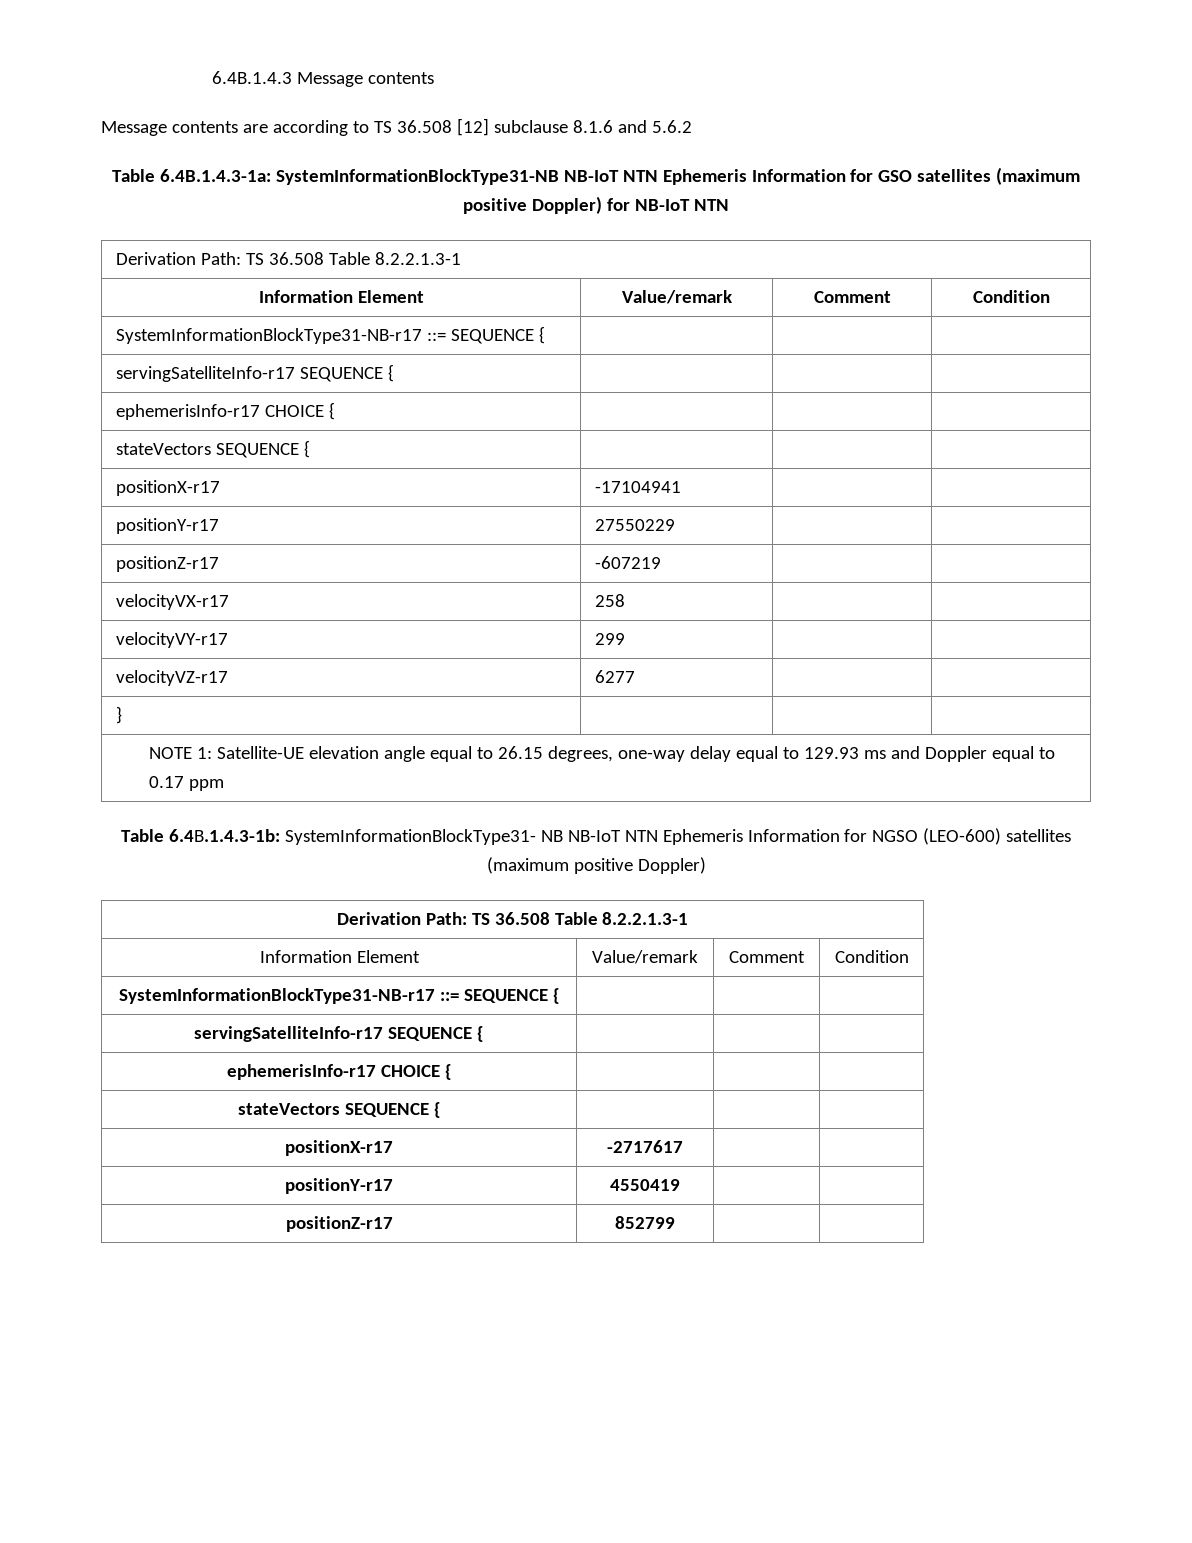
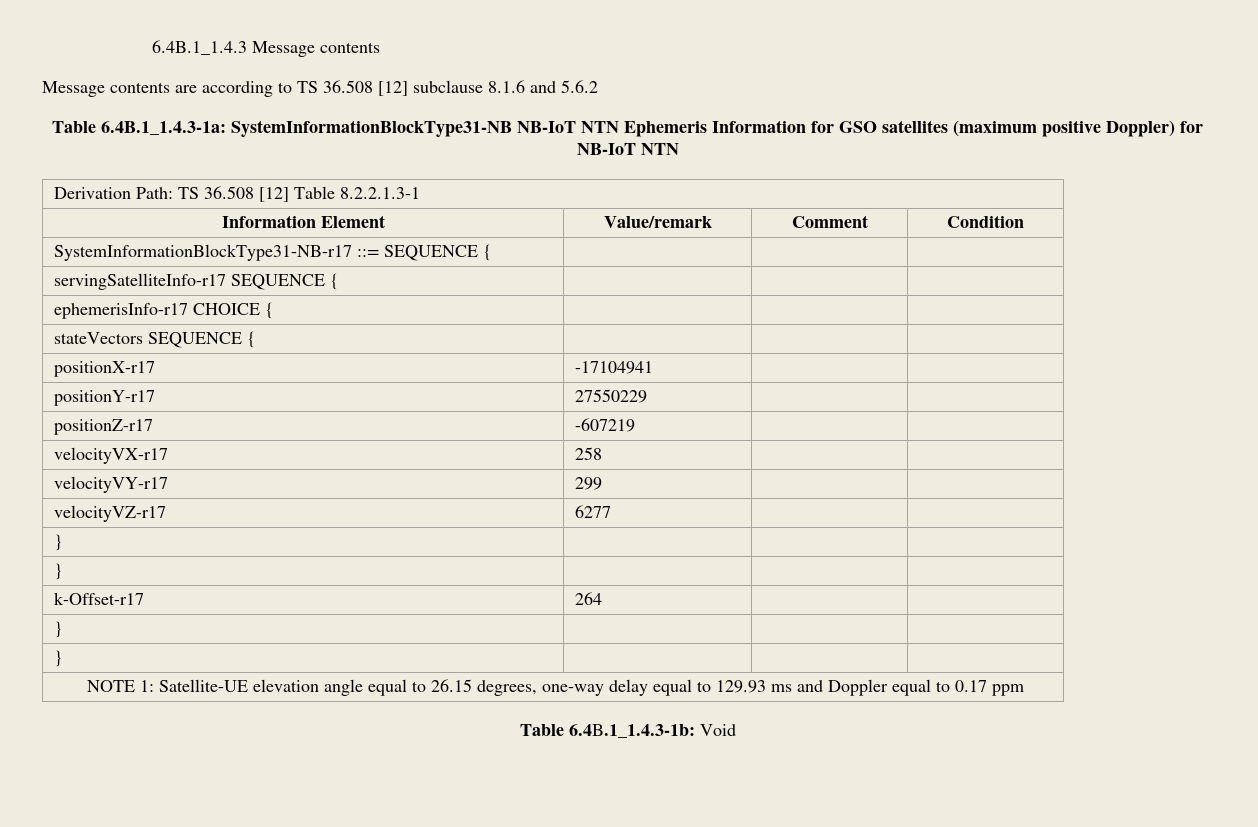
- 6.4B.1.4.3 Message contents
+ 6.4B.1_1.4.3 Message contents
- Table 6.4B.1.4.3-1a: SystemInformationBlockType31-NB NB-IoT NTN Ephemeris Information for GSO satellites (maximum positive Doppler) for NB-IoT NTN
- Derivation Path: TS 36.508 Table 8.2.2.1.3-1
+ Table 6.4B.1_1.4.3-1a: SystemInformationBlockType31-NB NB-IoT NTN Ephemeris Information for GSO satellites (maximum positive Doppler) for NB-IoT NTN
+ Derivation Path: TS 36.508 [12] Table 8.2.2.1.3-1
  velocityVZ-r17 | 6277 | |
+ } | | |
+ } | | |
+ k-Offset-r17 | 264 | |
+ } | | |
- Table 6.4B.1.4.3-1b: SystemInformationBlockType31- NB NB-IoT NTN Ephemeris Information for NGSO (LEO-600) satellites (maximum positive Doppler)
- Derivation Path: TS 36.508 Table 8.2.2.1.3-1
- Information Element | Value/remark | Comment | Condition
- SystemInformationBlockType31-NB-r17 ::= SEQUENCE { | | |
- servingSatelliteInfo-r17 SEQUENCE { | | |
- ephemerisInfo-r17 CHOICE { | | |
- stateVectors SEQUENCE { | | |
- positionX-r17 | -2717617 | |
- positionY-r17 | 4550419 | |
- positionZ-r17 | 852799 | |
+ Table 6.4B.1_1.4.3-1b: Void

